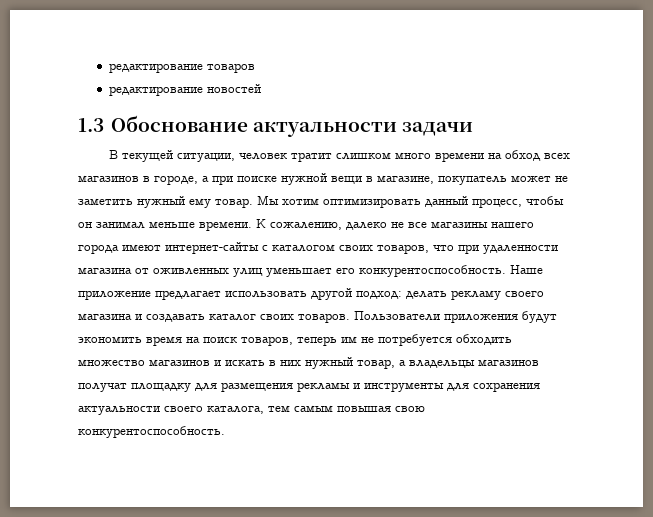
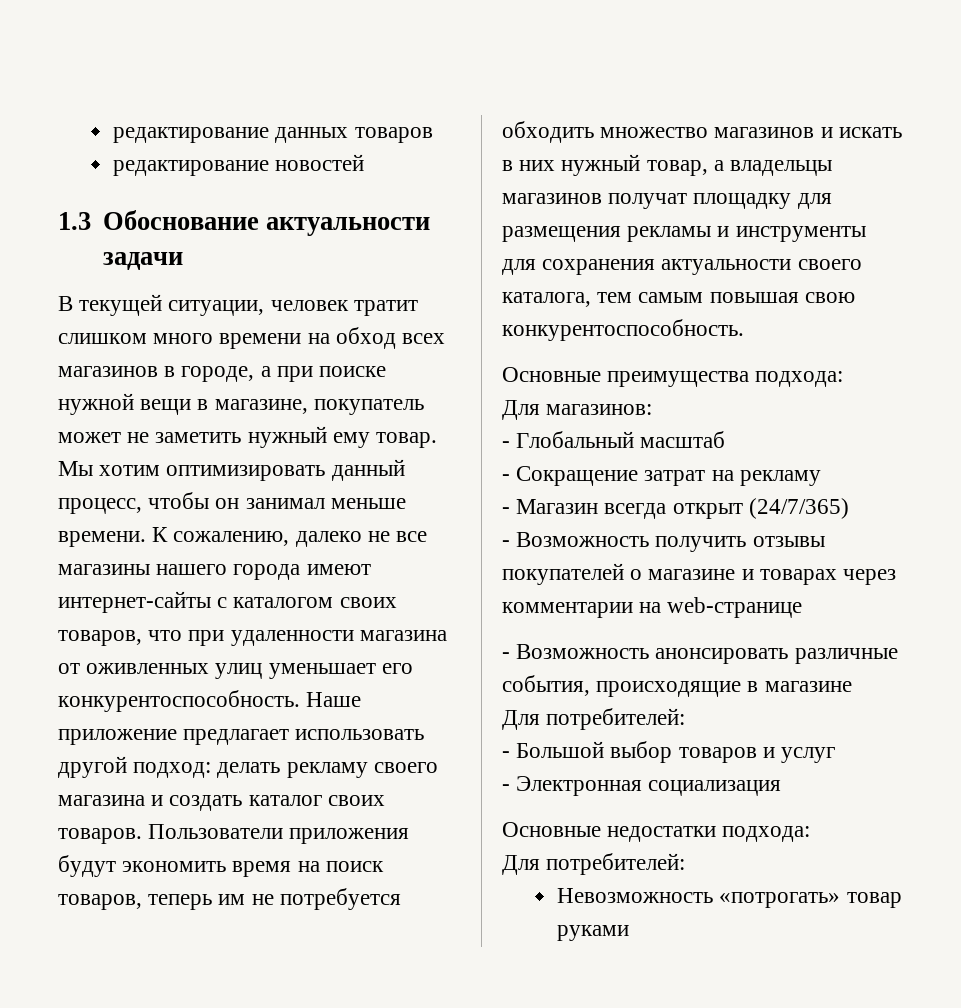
- редактирование товаров
+ редактирование данных товаров
- Наше приложение предлагает использовать другой подход: делать рекламу своего магазина и создавать каталог своих товаров.
+ Наше приложение предлагает использовать другой подход: делать рекламу своего магазина и создать каталог своих товаров.
+ Основные преимущества подхода:
+ Для магазинов:
+ - Глобальный масштаб
+ - Сокращение затрат на рекламу
+ - Магазин всегда открыт (24/7/365)
+ - Возможность получить отзывы покупателей о магазине и товарах через комментарии на web-странице
+ - Возможность анонсировать различные события, происходящие в магазине
+ Для потребителей:
+ - Большой выбор товаров и услуг
+ - Электронная социализация
+ Основные недостатки подхода:
+ Для потребителей:
+ Невозможность «потрогать» товар руками

